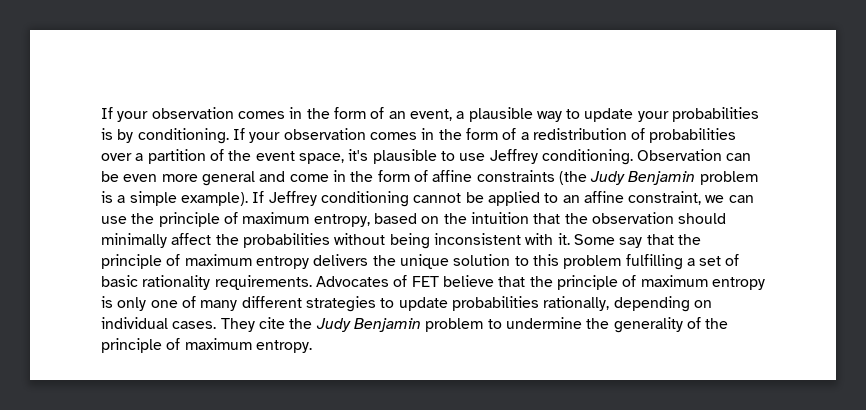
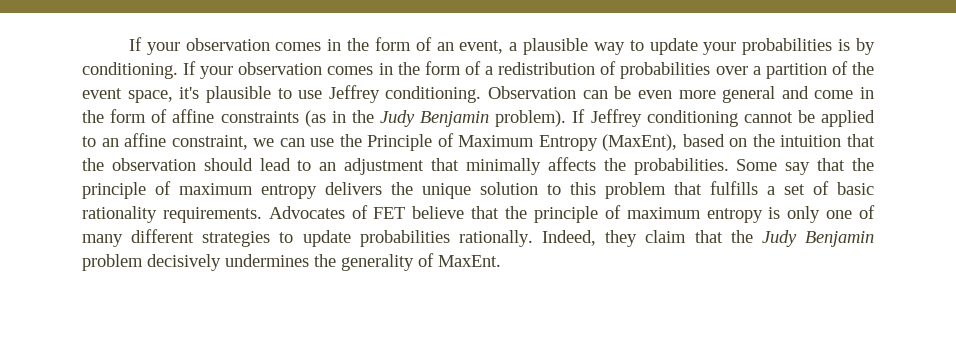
- Observation can be even more general and come in the form of affine constraints (the Judy Benjamin problem is a simple example).
+ Observation can be even more general and come in the form of affine constraints (as in the Judy Benjamin problem).
- If Jeffrey conditioning cannot be applied to an affine constraint, we can use the principle of maximum entropy, based on the intuition that the observation should minimally affect the probabilities without being inconsistent with it.
+ If Jeffrey conditioning cannot be applied to an affine constraint, we can use the Principle of Maximum Entropy (MaxEnt), based on the intuition that the observation should lead to an adjustment that minimally affects the probabilities.
- Some say that the principle of maximum entropy delivers the unique solution to this problem fulfilling a set of basic rationality requirements.
+ Some say that the principle of maximum entropy delivers the unique solution to this problem that fulfills a set of basic rationality requirements.
- Advocates of FET believe that the principle of maximum entropy is only one of many different strategies to update probabilities rationally, depending on individual cases. They cite the Judy Benjamin problem to undermine the generality of the principle of maximum entropy.
+ Advocates of FET believe that the principle of maximum entropy is only one of many different strategies to update probabilities rationally. Indeed, they claim that the Judy Benjamin problem decisively undermines the generality of MaxEnt.

